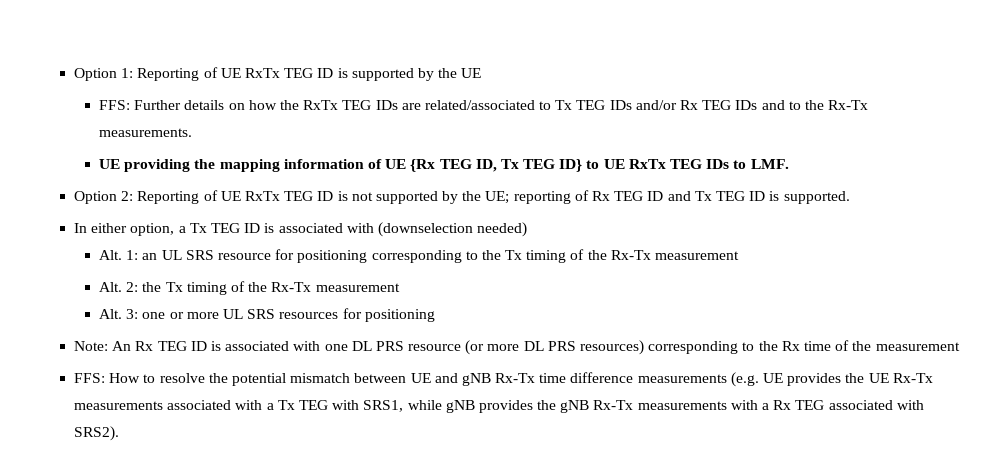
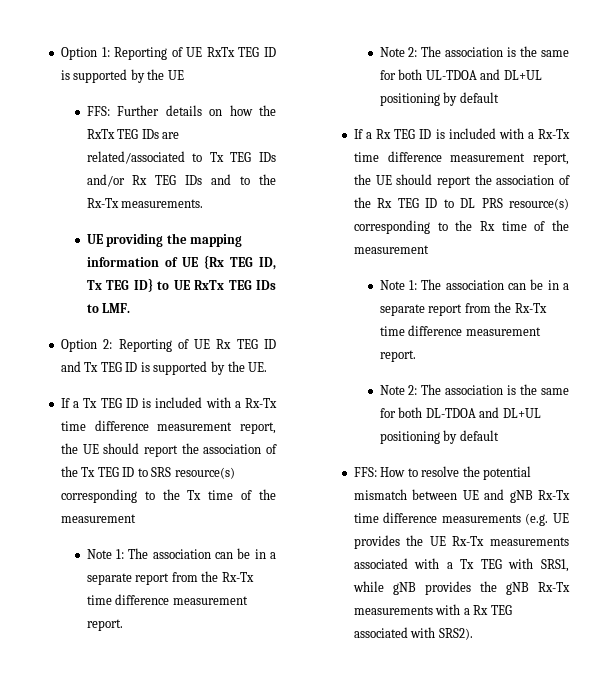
- Option 2: Reporting of UE RxTx TEG ID is not supported by the UE; reporting of Rx TEG ID and Tx TEG ID is supported.
- In either option, a Tx TEG ID is associated with (downselection needed)
- Alt. 1: an UL SRS resource for positioning corresponding to the Tx timing of the Rx-Tx measurement
- Alt. 2: the Tx timing of the Rx-Tx measurement
- Alt. 3: one or more UL SRS resources for positioning
- Note: An Rx TEG ID is associated with one DL PRS resource (or more DL PRS resources) corresponding to the Rx time of the measurement
+ Option 2: Reporting of UE Rx TEG ID and Tx TEG ID is supported by the UE.
+ If a Tx TEG ID is included with a Rx-Tx time difference measurement report, the UE should report the association of the Tx TEG ID to SRS resource(s) corresponding to the Tx time of the measurement
+ Note 1: The association can be in a separate report from the Rx-Tx time difference measurement report.
+ Note 2: The association is the same for both UL-TDOA and DL+UL positioning by default
+ If a Rx TEG ID is included with a Rx-Tx time difference measurement report, the UE should report the association of the Rx TEG ID to DL PRS resource(s) corresponding to the Rx time of the measurement
+ Note 1: The association can be in a separate report from the Rx-Tx time difference measurement report.
+ Note 2: The association is the same for both DL-TDOA and DL+UL positioning by default

